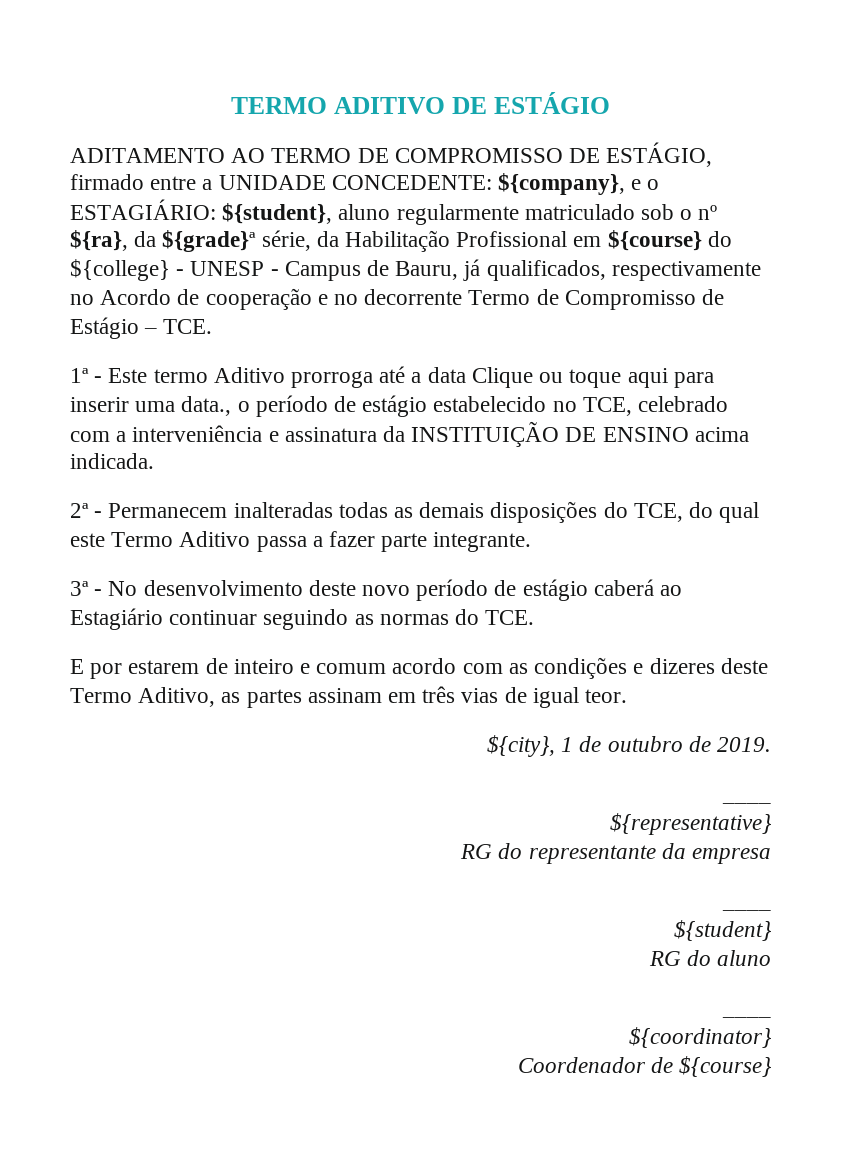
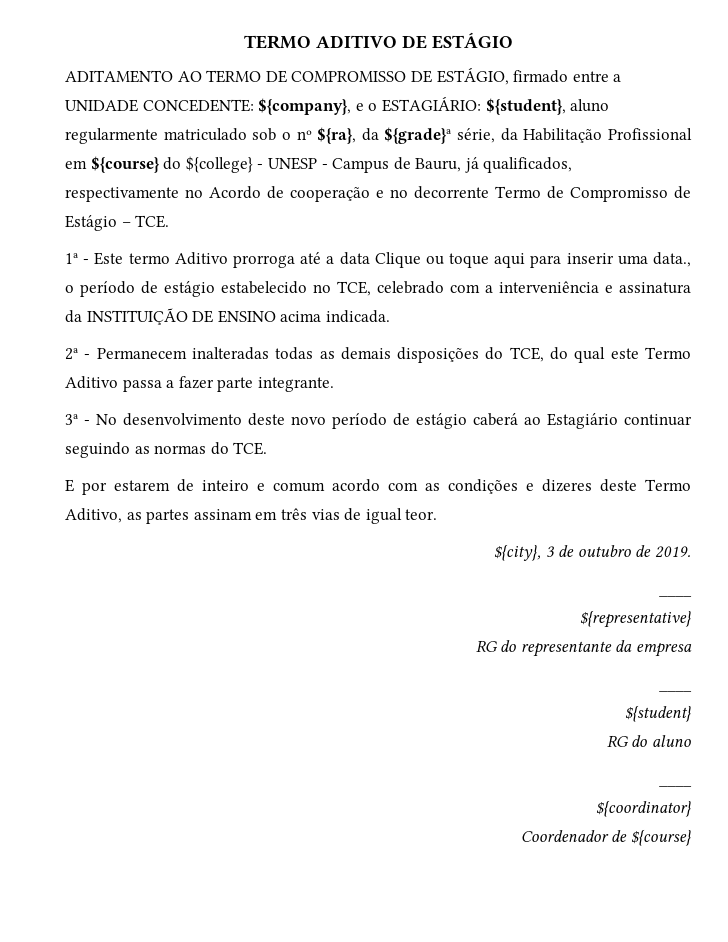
- ${city}, 1 de outubro de 2019.
+ ${city}, 3 de outubro de 2019.

